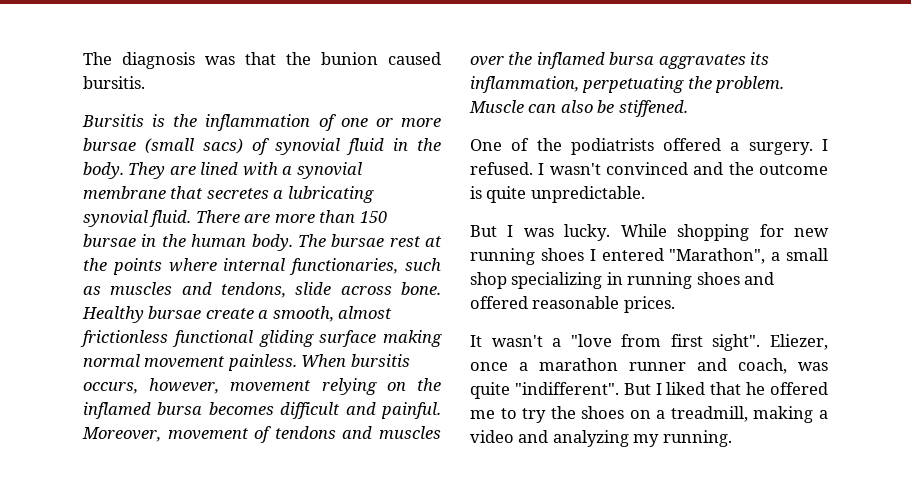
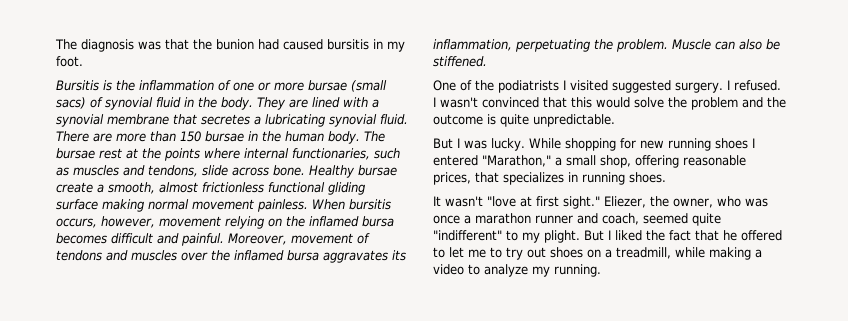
- The diagnosis was that the bunion caused bursitis.
+ The diagnosis was that the bunion had caused bursitis in my foot.
- One of the podiatrists offered a surgery.
+ One of the podiatrists I visited suggested surgery.
- I wasn't convinced and the outcome is quite unpredictable.
+ I wasn't convinced that this would solve the problem and the outcome is quite unpredictable.
- While shopping for new running shoes I entered "Marathon", a small shop specializing in running shoes and offered reasonable prices.
- It wasn't a "love from first sight". Eliezer, once a marathon runner and coach, was quite "indifferent".
+ While shopping for new running shoes I entered "Marathon," a small shop, offering reasonable prices, that specializes in running shoes.
+ It wasn't "love at first sight." Eliezer, the owner, who was once a marathon runner and coach, seemed quite "indifferent" to my plight.
- But I liked that he offered me to try the shoes on a treadmill, making a video and analyzing my running.
+ But I liked the fact that he offered to let me to try out shoes on a treadmill, while making a video to analyze my running.

